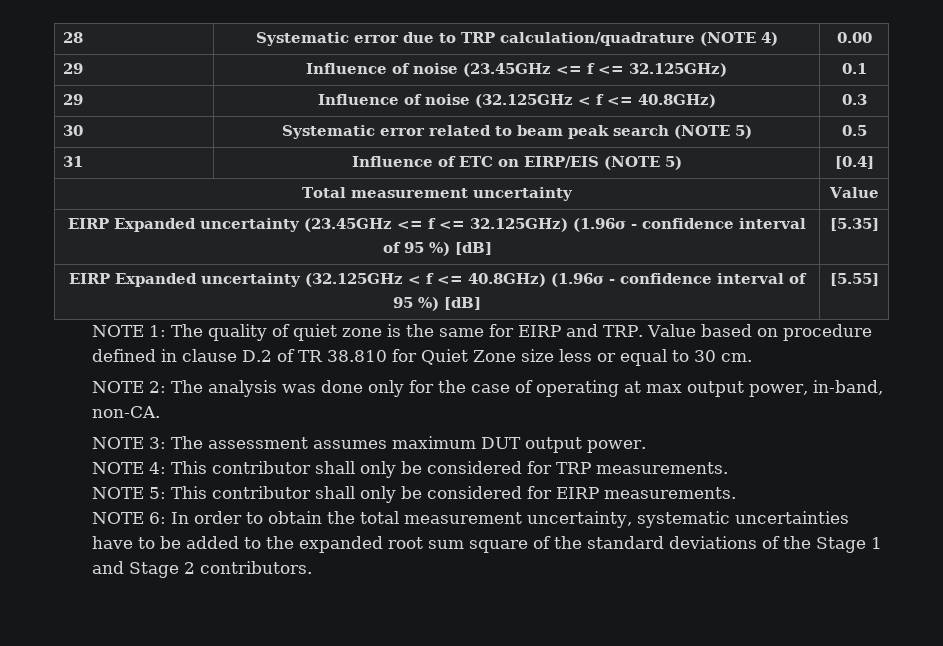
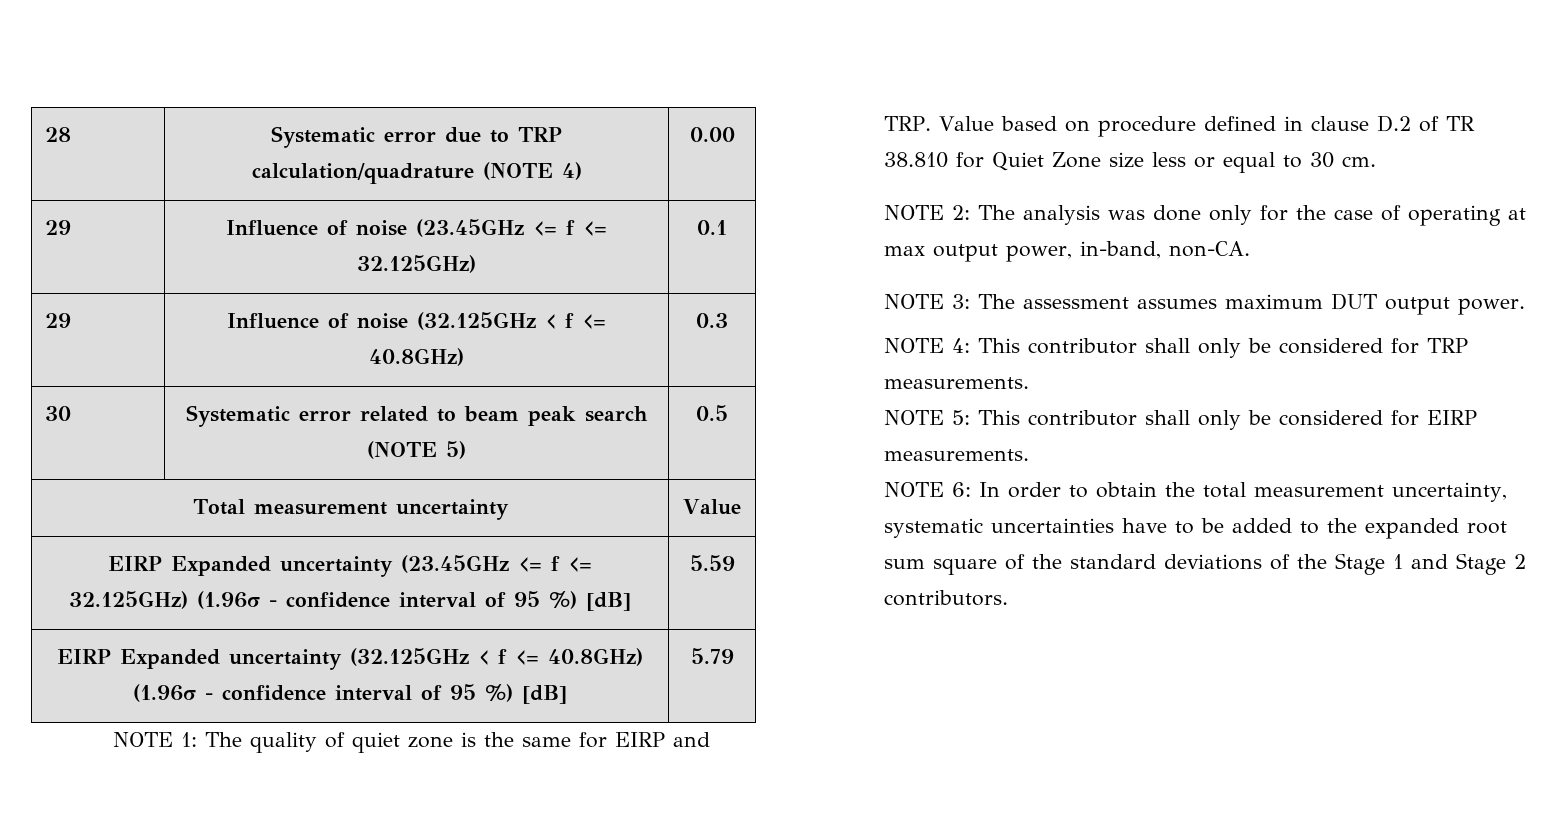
- 31 | Influence of ETC on EIRP/EIS (NOTE 5) | [0.4]
- EIRP Expanded uncertainty (23.45GHz <= f <= 32.125GHz) (1.96σ - confidence interval of 95 %) [dB] | [5.35]
+ EIRP Expanded uncertainty (23.45GHz <= f <= 32.125GHz) (1.96σ - confidence interval of 95 %) [dB] | 5.59
- EIRP Expanded uncertainty (32.125GHz < f <= 40.8GHz) (1.96σ - confidence interval of 95 %) [dB] | [5.55]
+ EIRP Expanded uncertainty (32.125GHz < f <= 40.8GHz) (1.96σ - confidence interval of 95 %) [dB] | 5.79

